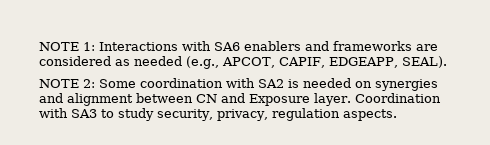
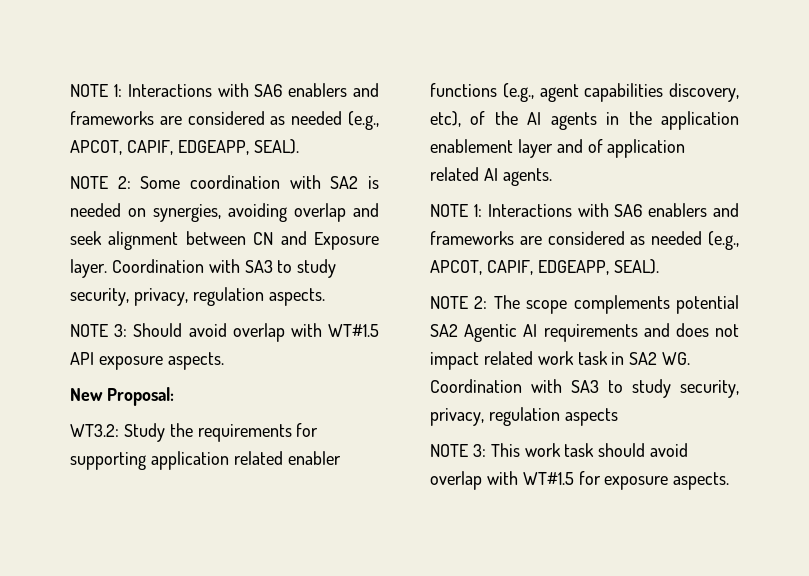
- NOTE 2: Some coordination with SA2 is needed on synergies and alignment between CN and Exposure layer.
+ NOTE 2: Some coordination with SA2 is needed on synergies, avoiding overlap and seek alignment between CN and Exposure layer.
+ NOTE 3: Should avoid overlap with WT#1.5 API exposure aspects.
+ New Proposal:
+ WT3.2: Study the requirements for supporting application related enabler functions (e.g., agent capabilities discovery, etc), of the AI agents in the application enablement layer and of application related AI agents.
+ NOTE 1: Interactions with SA6 enablers and frameworks are considered as needed (e.g., APCOT, CAPIF, EDGEAPP, SEAL).
+ NOTE 2: The scope complements potential SA2 Agentic AI requirements and does not impact related work task in SA2 WG. Coordination with SA3 to study security, privacy, regulation aspects
+ NOTE 3: This work task should avoid overlap with WT#1.5 for exposure aspects.

